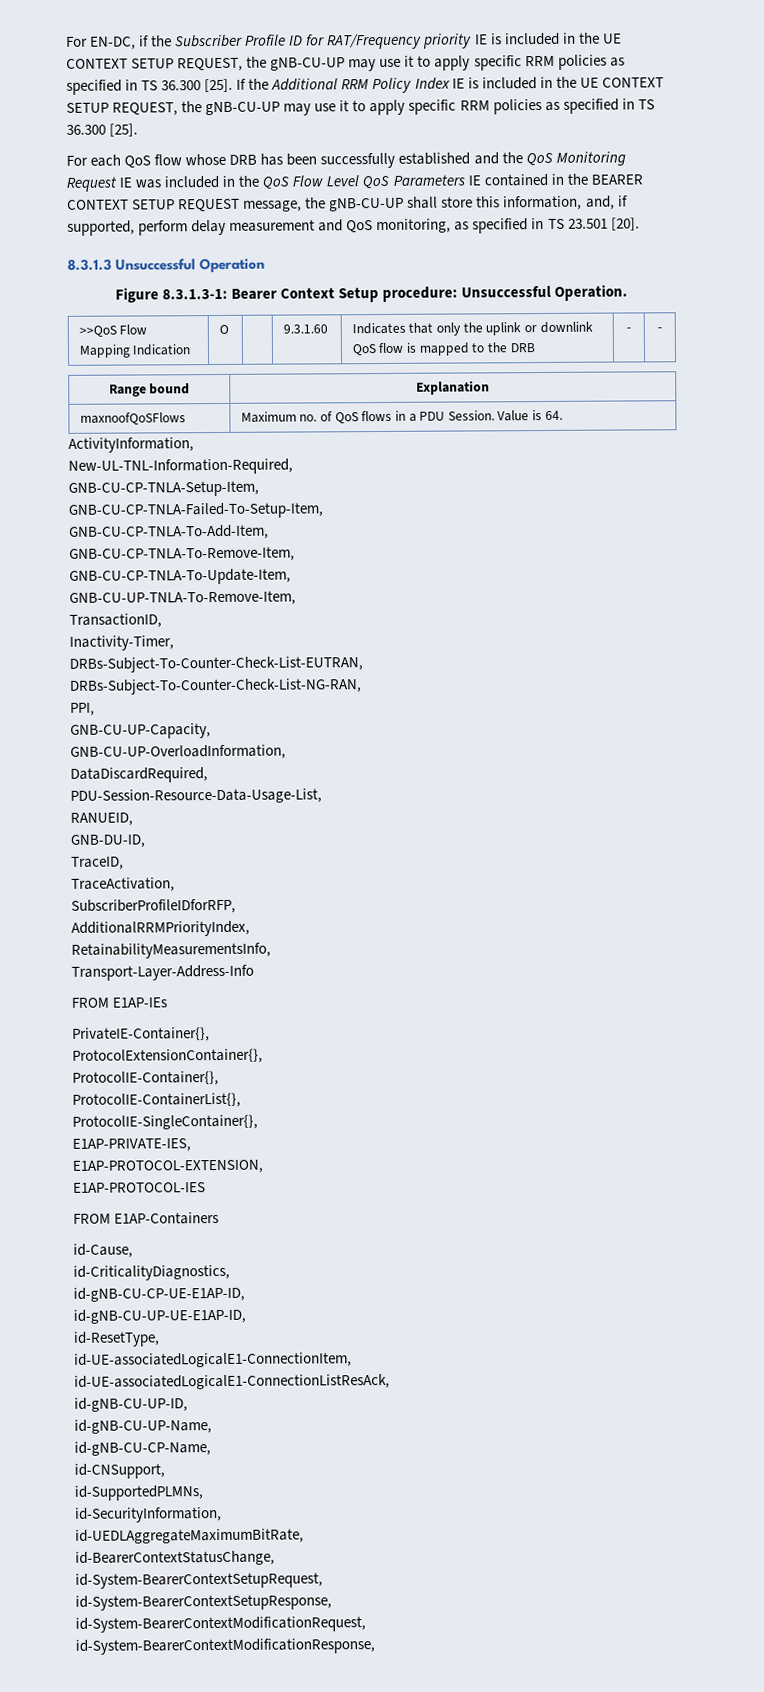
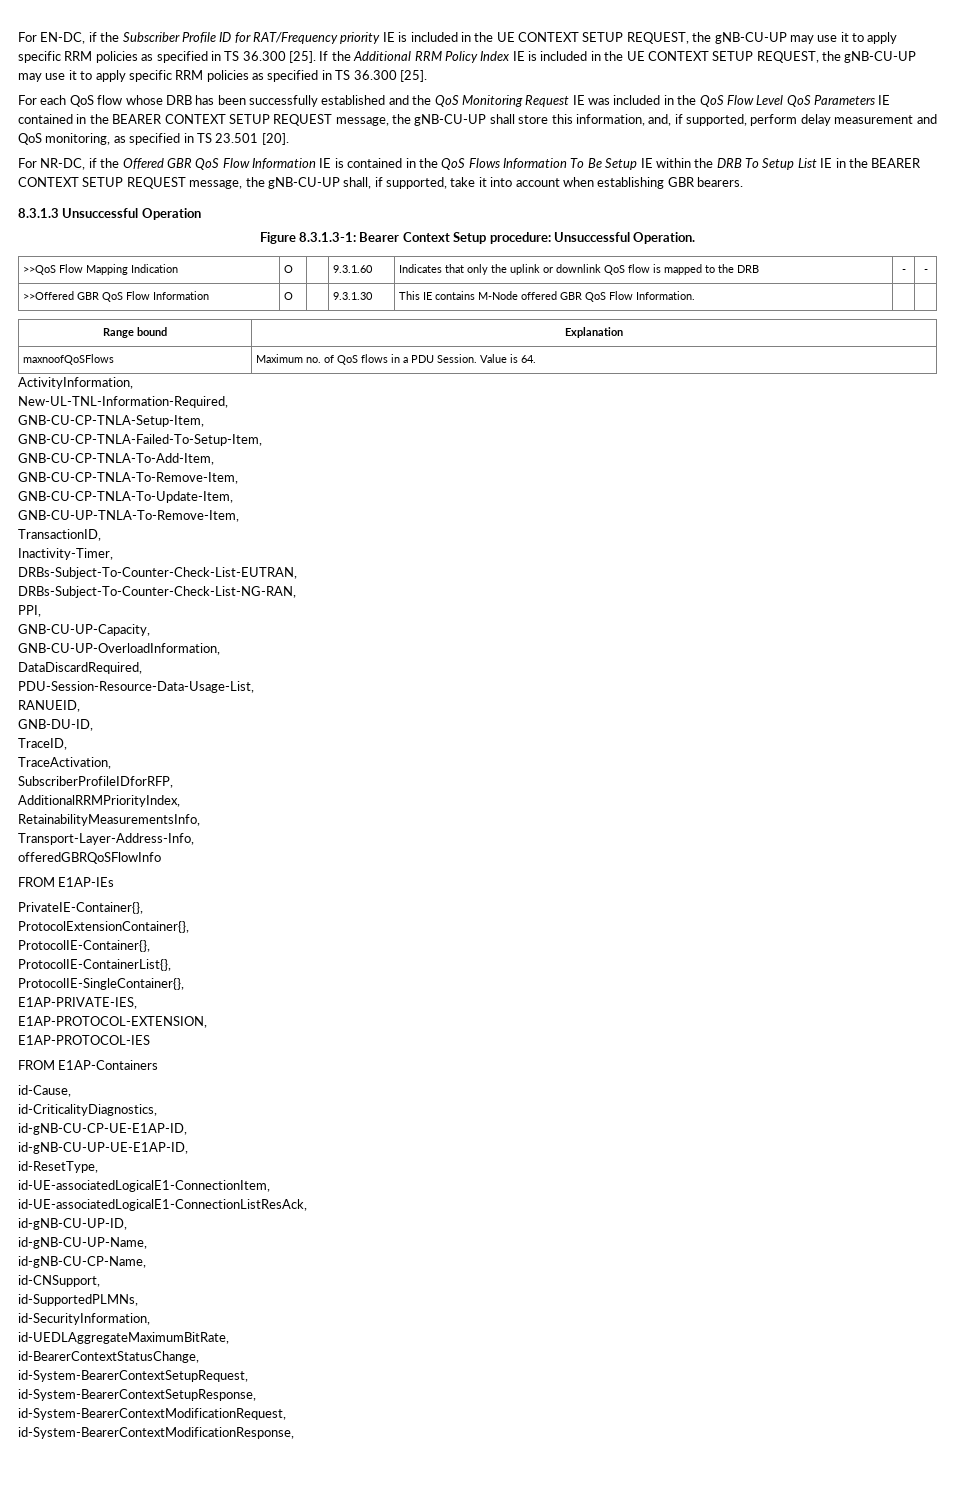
+ For NR-DC, if the Offered GBR QoS Flow Information IE is contained in the QoS Flows Information To Be Setup IE within the DRB To Setup List IE in the BEARER CONTEXT SETUP REQUEST message, the gNB-CU-UP shall, if supported, take it into account when establishing GBR bearers.
+ >>Offered GBR QoS Flow Information | O | | 9.3.1.30 | This IE contains M-Node offered GBR QoS Flow Information. | |
- Transport-Layer-Address-Info
+ Transport-Layer-Address-Info,
+ offeredGBRQoSFlowInfo

